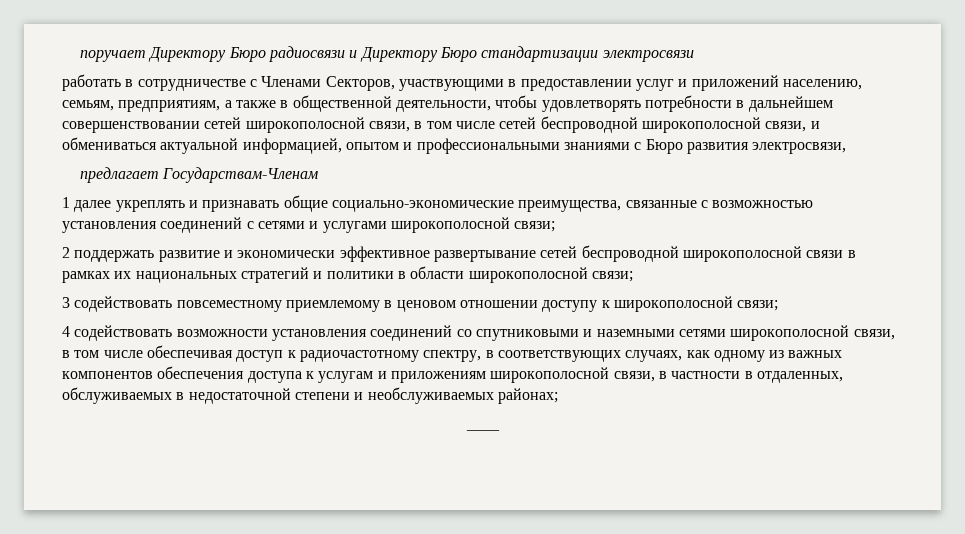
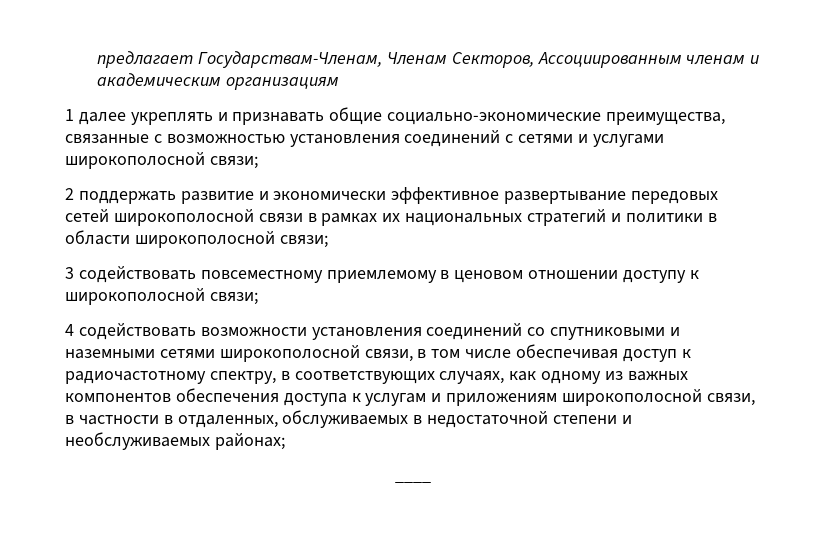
- поручает Директору Бюро радиосвязи и Директору Бюро стандартизации электросвязи
- работать в сотрудничестве с Членами Секторов, участвующими в предоставлении услуг и приложений населению, семьям, предприятиям, а также в общественной деятельности, чтобы удовлетворять потребности в дальнейшем совершенствовании сетей широкополосной связи, в том числе сетей беспроводной широкополосной связи, и обмениваться актуальной информацией, опытом и профессиональными знаниями с Бюро развития электросвязи,
- предлагает Государствам-Членам
+ предлагает Государствам-Членам, Членам Секторов, Ассоциированным членам и академическим организациям
- 2 поддержать развитие и экономически эффективное развертывание сетей беспроводной широкополосной связи в рамках их национальных стратегий и политики в области широкополосной связи;
+ 2 поддержать развитие и экономически эффективное развертывание передовых сетей широкополосной связи в рамках их национальных стратегий и политики в области широкополосной связи;

